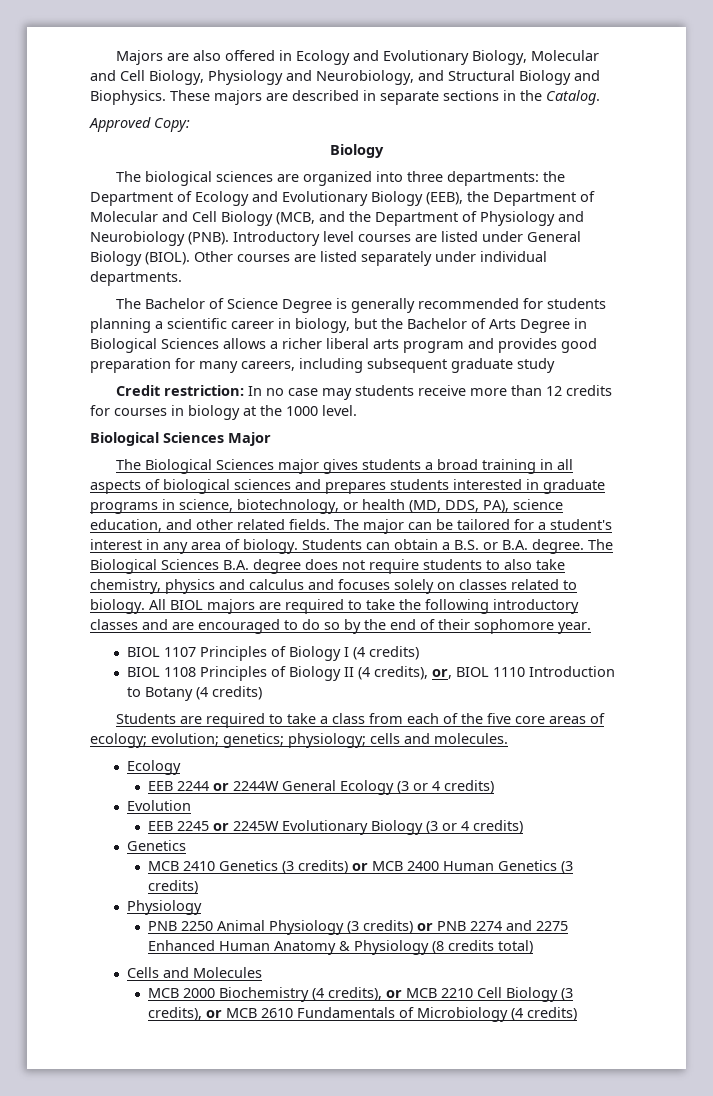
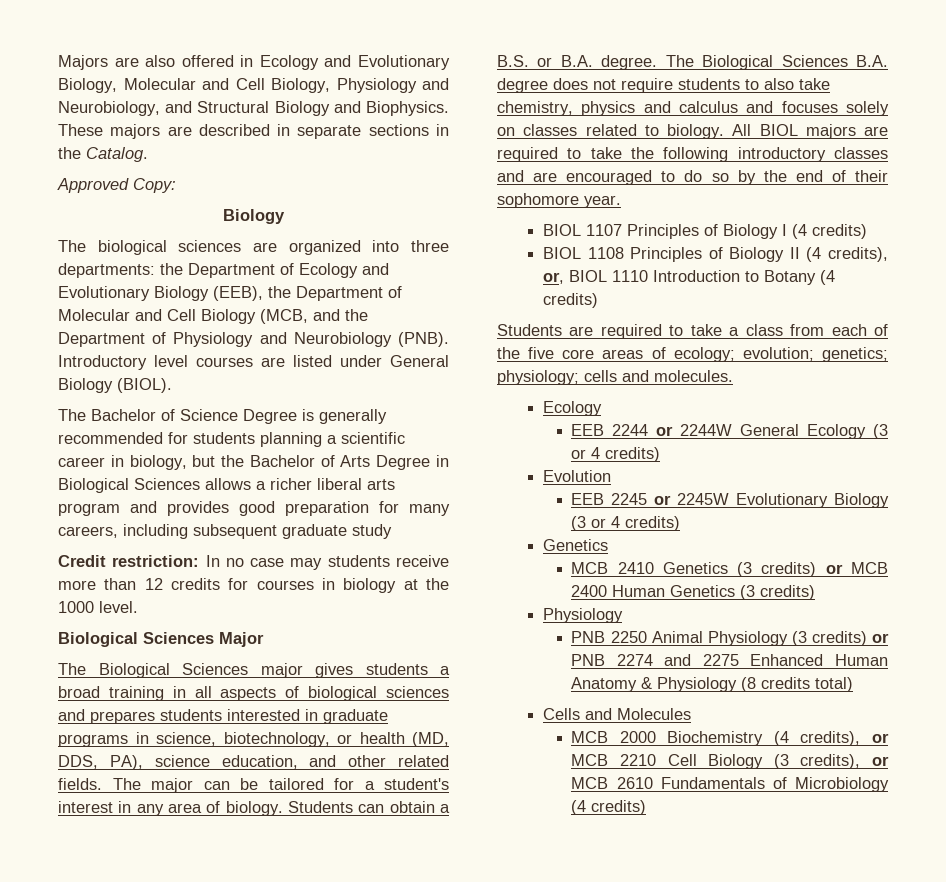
- Other courses are listed separately under individual departments.

